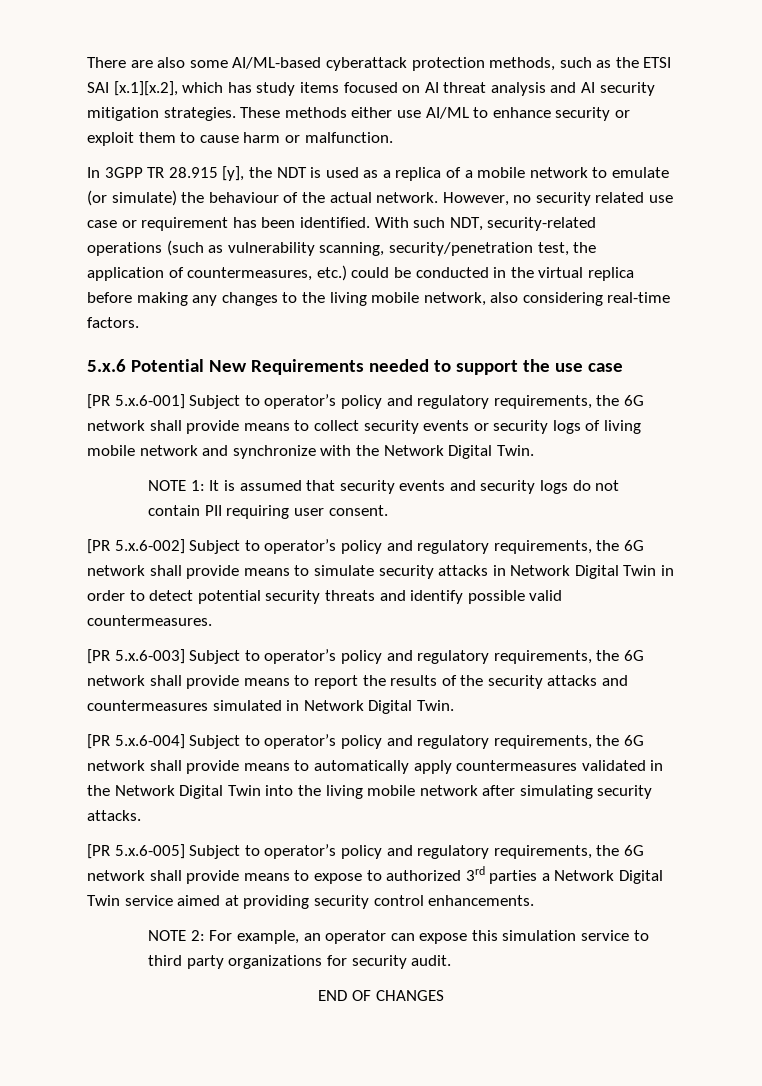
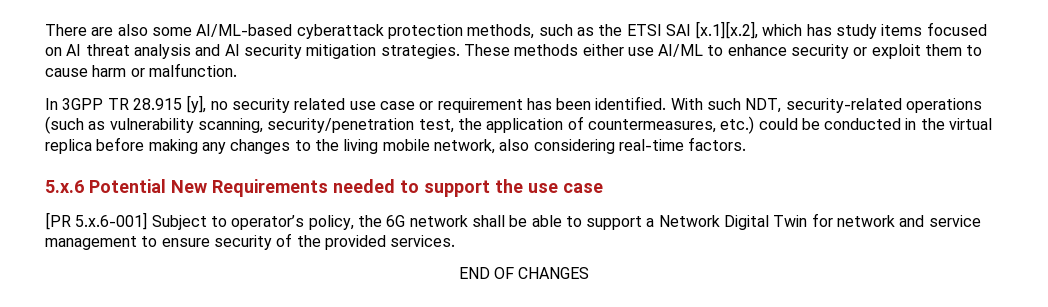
- In 3GPP TR 28.915 [y], the NDT is used as a replica of a mobile network to emulate (or simulate) the behaviour of the actual network. However, no security related use case or requirement has been identified.
+ In 3GPP TR 28.915 [y], no security related use case or requirement has been identified.
- [PR 5.x.6-001] Subject to operator’s policy and regulatory requirements, the 6G network shall provide means to collect security events or security logs of living mobile network and synchronize with the Network Digital Twin.
- NOTE 1: It is assumed that security events and security logs do not contain PII requiring user consent.
- [PR 5.x.6-002] Subject to operator’s policy and regulatory requirements, the 6G network shall provide means to simulate security attacks in Network Digital Twin in order to detect potential security threats and identify possible valid countermeasures.
- [PR 5.x.6-003] Subject to operator’s policy and regulatory requirements, the 6G network shall provide means to report the results of the security attacks and countermeasures simulated in Network Digital Twin.
- [PR 5.x.6-004] Subject to operator’s policy and regulatory requirements, the 6G network shall provide means to automatically apply countermeasures validated in the Network Digital Twin into the living mobile network after simulating security attacks.
- [PR 5.x.6-005] Subject to operator’s policy and regulatory requirements, the 6G network shall provide means to expose to authorized 3rd parties a Network Digital Twin service aimed at providing security control enhancements.
- NOTE 2: For example, an operator can expose this simulation service to third party organizations for security audit.
+ [PR 5.x.6-001] Subject to operator’s policy, the 6G network shall be able to support a Network Digital Twin for network and service management to ensure security of the provided services.

